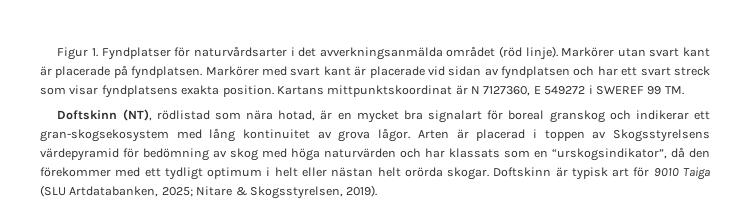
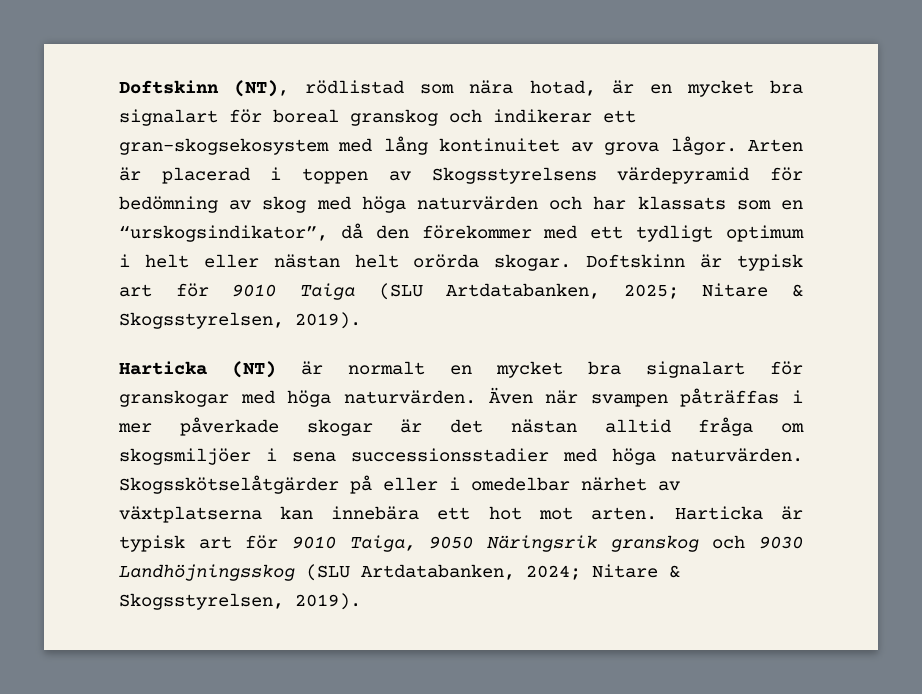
- Figur 1. Fyndplatser för naturvårdsarter i det avverkningsanmälda området (röd linje). Markörer utan svart kant är placerade på fyndplatsen. Markörer med svart kant är placerade vid sidan av fyndplatsen och har ett svart streck som visar fyndplatsens exakta position. Kartans mittpunktskoordinat är N 7127360, E 549272 i SWEREF 99 TM.
+ Harticka (NT) är normalt en mycket bra signalart för granskogar med höga naturvärden. Även när svampen påträffas i mer påverkade skogar är det nästan alltid fråga om skogsmiljöer i sena successionsstadier med höga naturvärden. Skogsskötselåtgärder på eller i omedelbar närhet av växtplatserna kan innebära ett hot mot arten. Harticka är typisk art för 9010 Taiga, 9050 Näringsrik granskog och 9030 Landhöjningsskog (SLU Artdatabanken, 2024; Nitare & Skogsstyrelsen, 2019).

